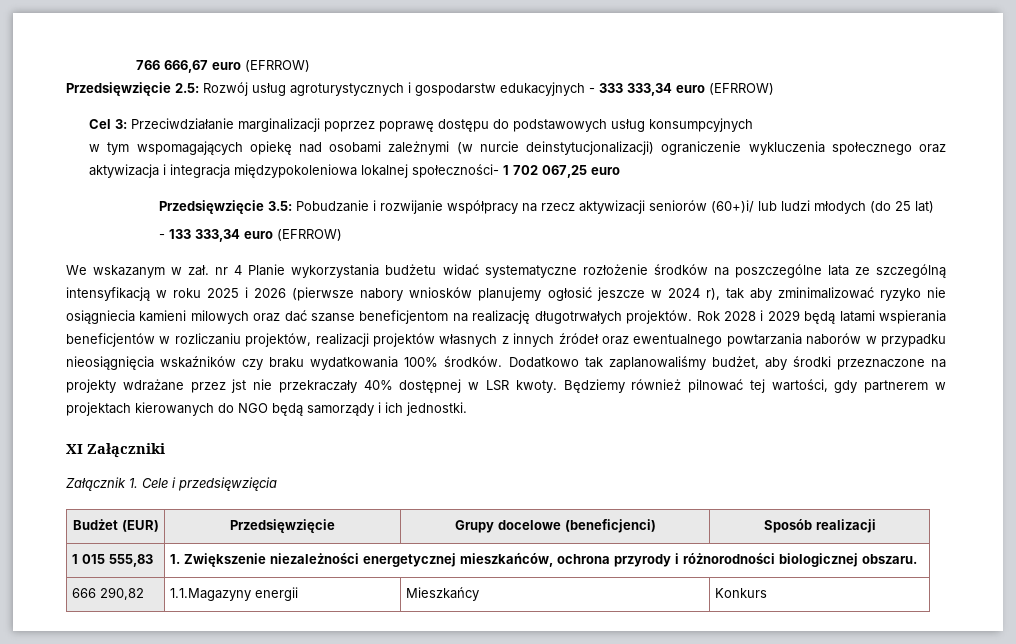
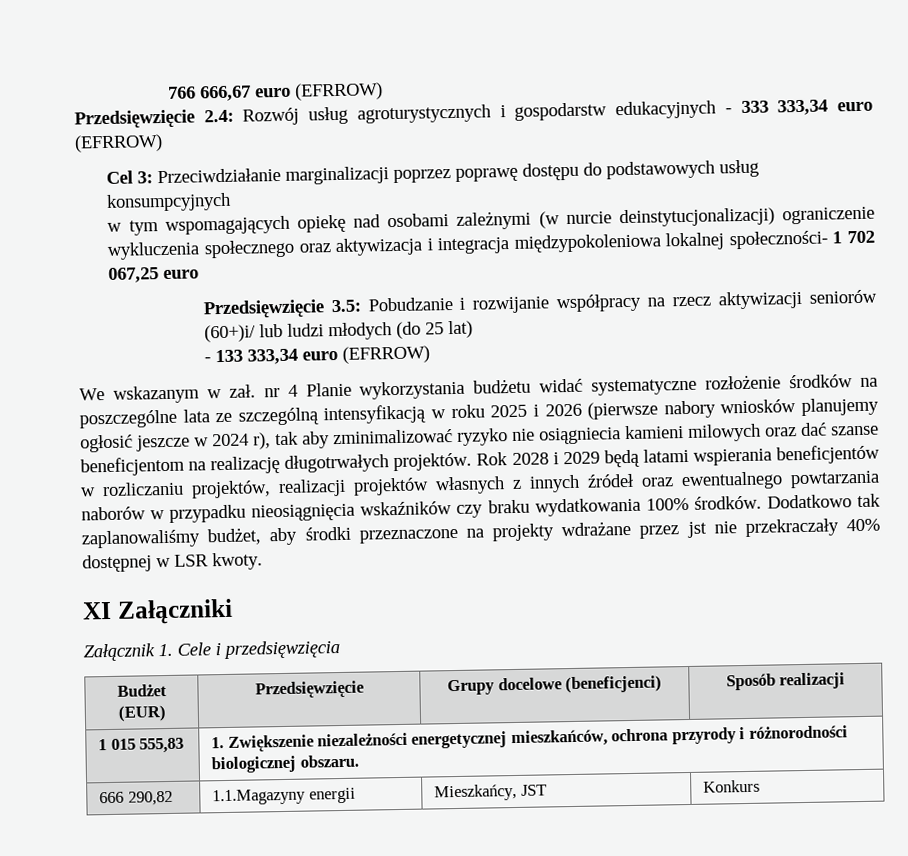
- Przedsięwzięcie 2.5: Rozwój usług agroturystycznych i gospodarstw edukacyjnych - 333 333,34 euro (EFRROW)
+ Przedsięwzięcie 2.4: Rozwój usług agroturystycznych i gospodarstw edukacyjnych - 333 333,34 euro (EFRROW)
- Będziemy również pilnować tej wartości, gdy partnerem w projektach kierowanych do NGO będą samorządy i ich jednostki.
- 666 290,82 | 1.1.Magazyny energii | Mieszkańcy | Konkurs
+ 666 290,82 | 1.1.Magazyny energii | Mieszkańcy, JST | Konkurs

